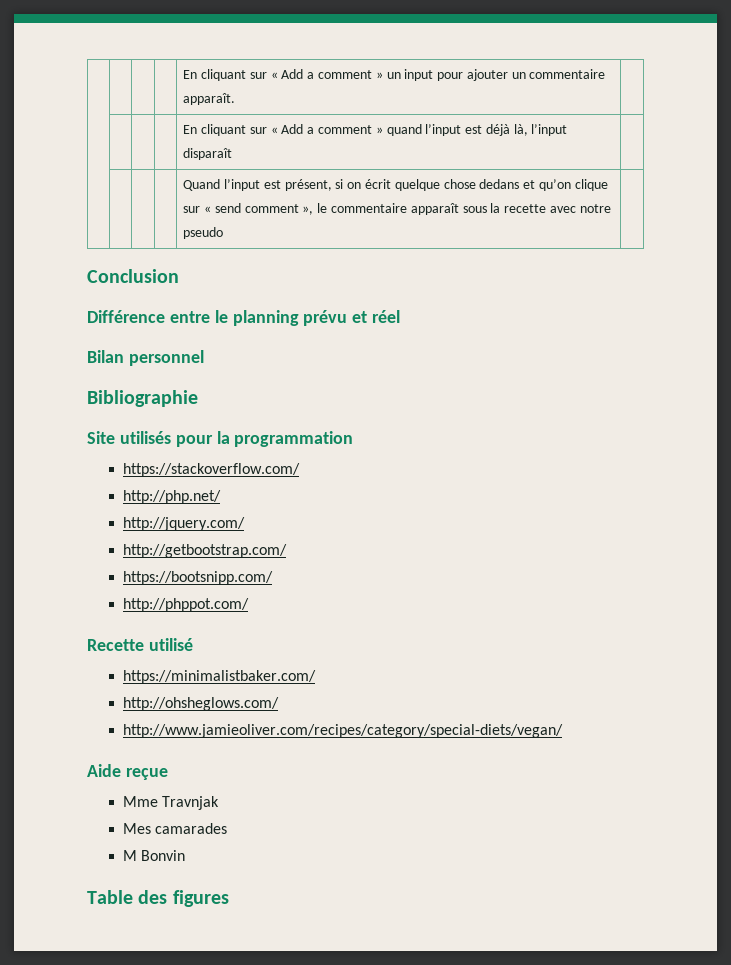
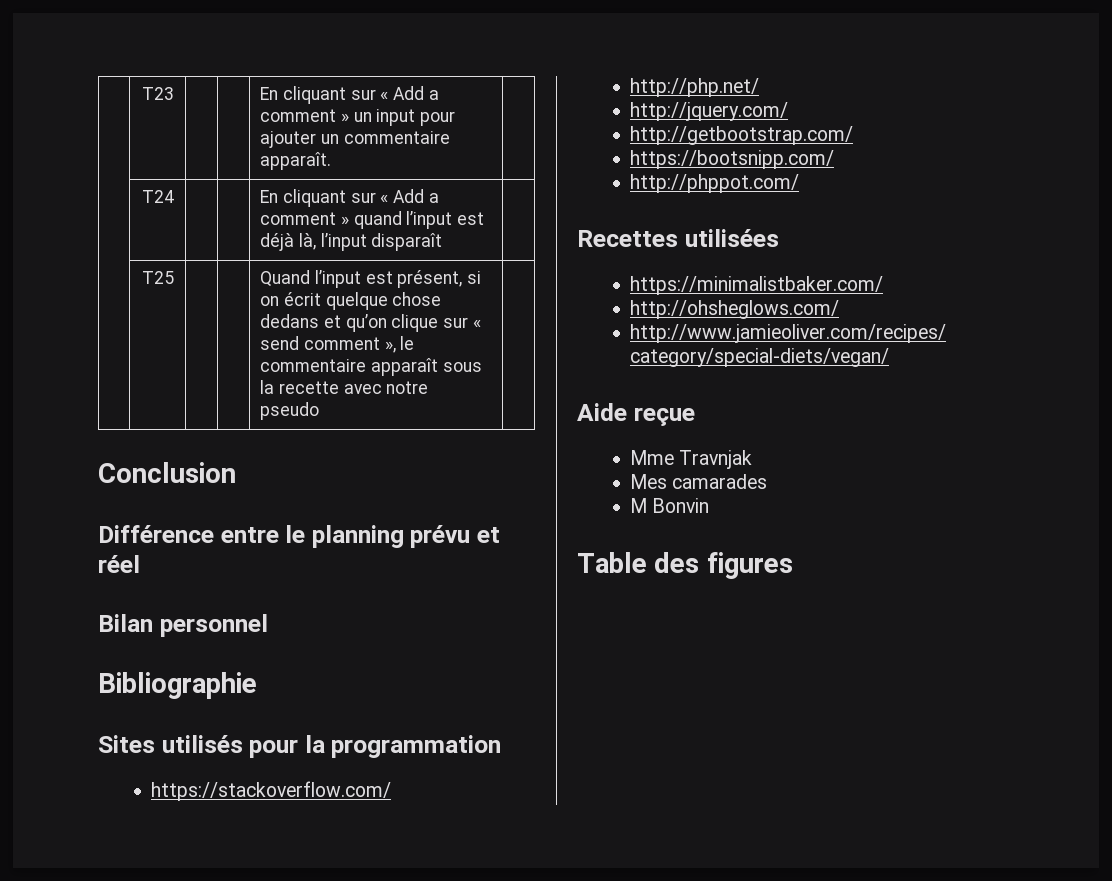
- | | | | En cliquant sur « Add a comment » un input pour ajouter un commentaire apparaît. |
+ | T23 | | | En cliquant sur « Add a comment » un input pour ajouter un commentaire apparaît. |
- | | | | En cliquant sur « Add a comment » quand l’input est déjà là, l’input disparaît |
+ | T24 | | | En cliquant sur « Add a comment » quand l’input est déjà là, l’input disparaît |
- | | | | Quand l’input est présent, si on écrit quelque chose dedans et qu’on clique sur « send comment », le commentaire apparaît sous la recette avec notre pseudo |
+ | T25 | | | Quand l’input est présent, si on écrit quelque chose dedans et qu’on clique sur « send comment », le commentaire apparaît sous la recette avec notre pseudo |
- Site utilisés pour la programmation
+ Sites utilisés pour la programmation
- Recette utilisé
+ Recettes utilisées

